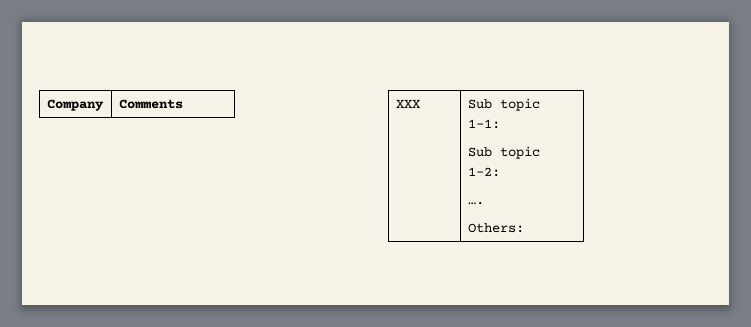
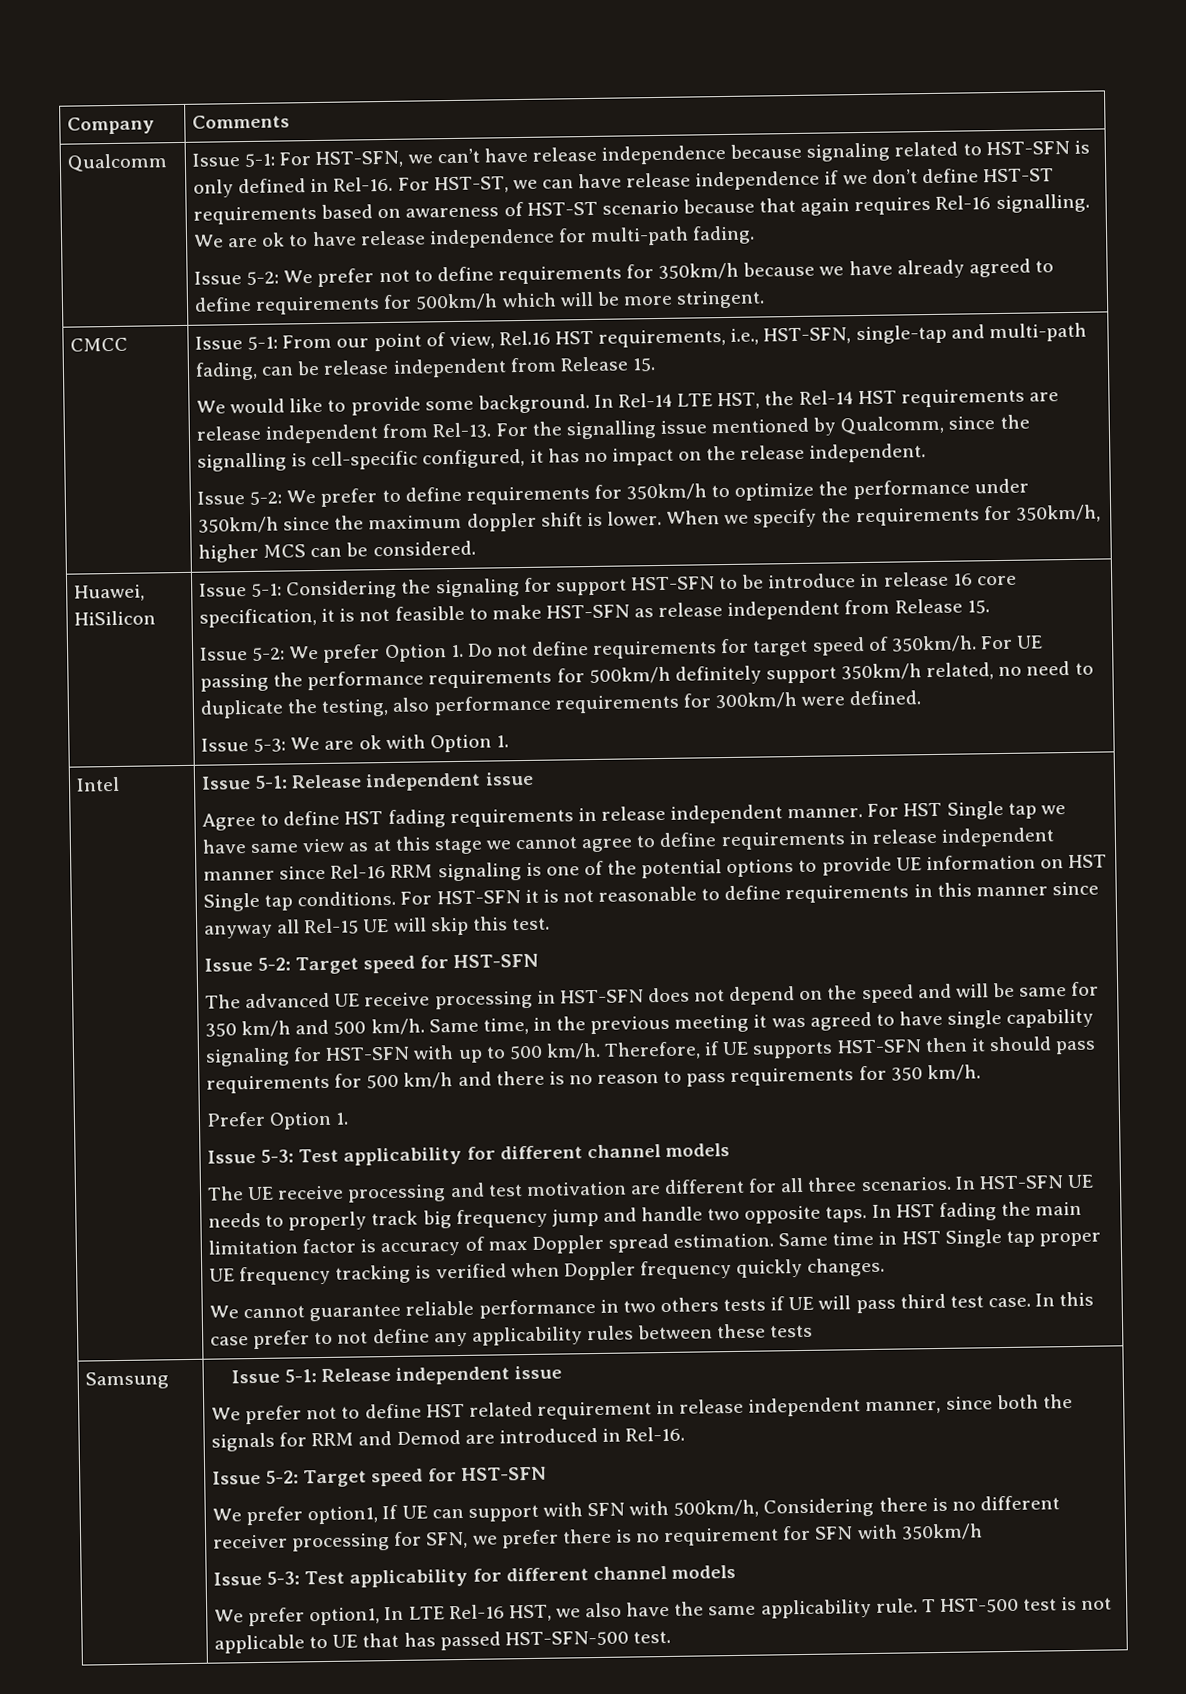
- XXX | Sub topic 1-1:
- Sub topic 1-2:
- ….
- Others:
+ Qualcomm | Issue 5-1: For HST-SFN, we can’t have release independence because signaling related to HST-SFN is only defined in Rel-16. For HST-ST, we can have release independence if we don’t define HST-ST requirements based on awareness of HST-ST scenario because that again requires Rel-16 signalling. We are ok to have release independence for multi-path fading.
+ Issue 5-2: We prefer not to define requirements for 350km/h because we have already agreed to define requirements for 500km/h which will be more stringent.
+ CMCC | Issue 5-1: From our point of view, Rel.16 HST requirements, i.e., HST-SFN, single-tap and multi-path fading, can be release independent from Release 15.
+ We would like to provide some background. In Rel-14 LTE HST, the Rel-14 HST requirements are release independent from Rel-13. For the signalling issue mentioned by Qualcomm, since the signalling is cell-specific configured, it has no impact on the release independent.
+ Issue 5-2: We prefer to define requirements for 350km/h to optimize the performance under 350km/h since the maximum doppler shift is lower. When we specify the requirements for 350km/h, higher MCS can be considered.
+ Huawei, HiSilicon | Issue 5-1: Considering the signaling for support HST-SFN to be introduce in release 16 core specification, it is not feasible to make HST-SFN as release independent from Release 15.
+ Issue 5-2: We prefer Option 1. Do not define requirements for target speed of 350km/h. For UE passing the performance requirements for 500km/h definitely support 350km/h related, no need to duplicate the testing, also performance requirements for 300km/h were defined.
+ Issue 5-3: We are ok with Option 1.
+ Intel | Issue 5-1: Release independent issue
+ Agree to define HST fading requirements in release independent manner. For HST Single tap we have same view as at this stage we cannot agree to define requirements in release independent manner since Rel-16 RRM signaling is one of the potential options to provide UE information on HST Single tap conditions. For HST-SFN it is not reasonable to define requirements in this manner since anyway all Rel-15 UE will skip this test.
+ Issue 5-2: Target speed for HST-SFN
+ The advanced UE receive processing in HST-SFN does not depend on the speed and will be same for 350 km/h and 500 km/h. Same time, in the previous meeting it was agreed to have single capability signaling for HST-SFN with up to 500 km/h. Therefore, if UE supports HST-SFN then it should pass requirements for 500 km/h and there is no reason to pass requirements for 350 km/h.
+ Prefer Option 1.
+ Issue 5-3: Test applicability for different channel models
+ The UE receive processing and test motivation are different for all three scenarios. In HST-SFN UE needs to properly track big frequency jump and handle two opposite taps. In HST fading the main limitation factor is accuracy of max Doppler spread estimation. Same time in HST Single tap proper UE frequency tracking is verified when Doppler frequency quickly changes.
+ We cannot guarantee reliable performance in two others tests if UE will pass third test case. In this case prefer to not define any applicability rules between these tests
+ Samsung | Issue 5-1: Release independent issue
+ We prefer not to define HST related requirement in release independent manner, since both the signals for RRM and Demod are introduced in Rel-16.
+ Issue 5-2: Target speed for HST-SFN
+ We prefer option1, If UE can support with SFN with 500km/h, Considering there is no different receiver processing for SFN, we prefer there is no requirement for SFN with 350km/h
+ Issue 5-3: Test applicability for different channel models
+ We prefer option1, In LTE Rel-16 HST, we also have the same applicability rule. T HST-500 test is not applicable to UE that has passed HST-SFN-500 test.

